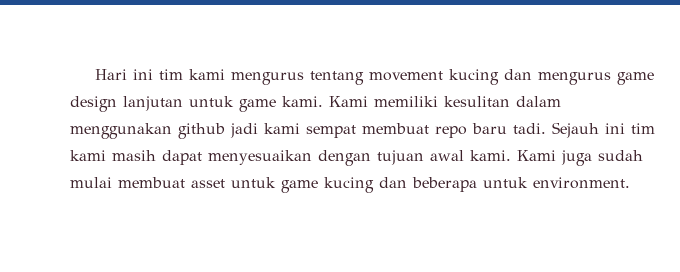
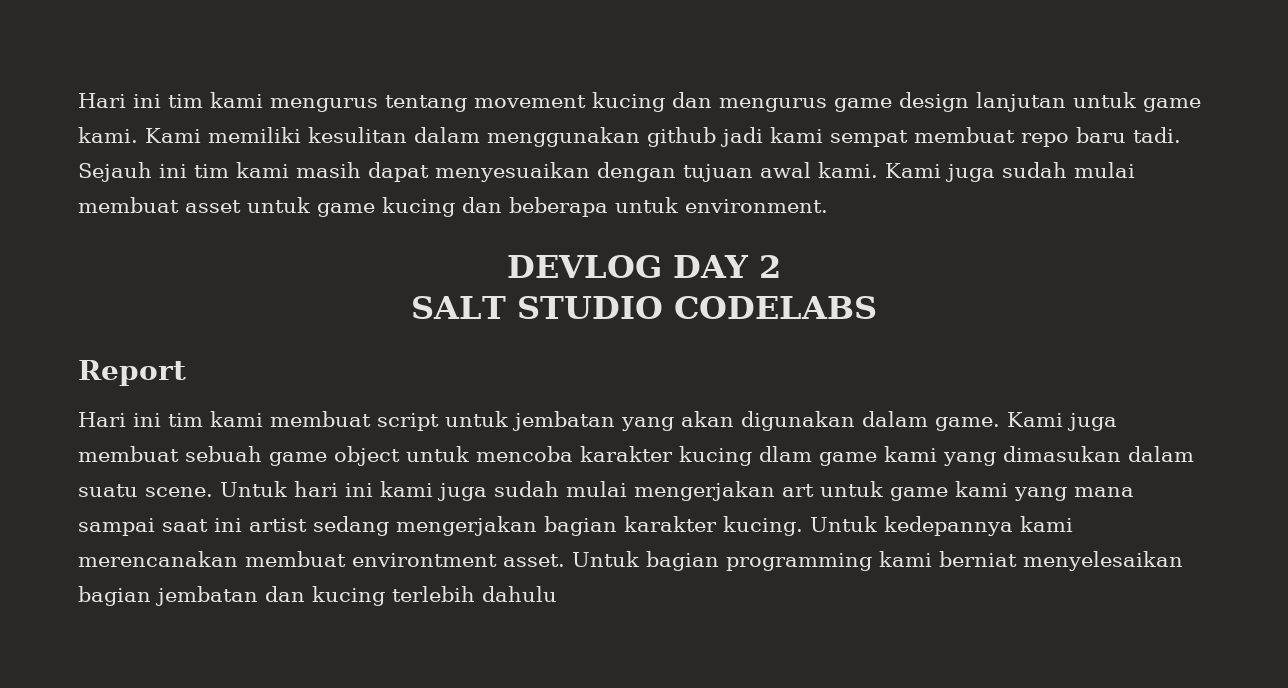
+ DEVLOG DAY 2
+ SALT STUDIO CODELABS
+ Report
+ Hari ini tim kami membuat script untuk jembatan yang akan digunakan dalam game. Kami juga membuat sebuah game object untuk mencoba karakter kucing dlam game kami yang dimasukan dalam suatu scene. Untuk hari ini kami juga sudah mulai mengerjakan art untuk game kami yang mana sampai saat ini artist sedang mengerjakan bagian karakter kucing. Untuk kedepannya kami merencanakan membuat environtment asset. Untuk bagian programming kami berniat menyelesaikan bagian jembatan dan kucing terlebih dahulu

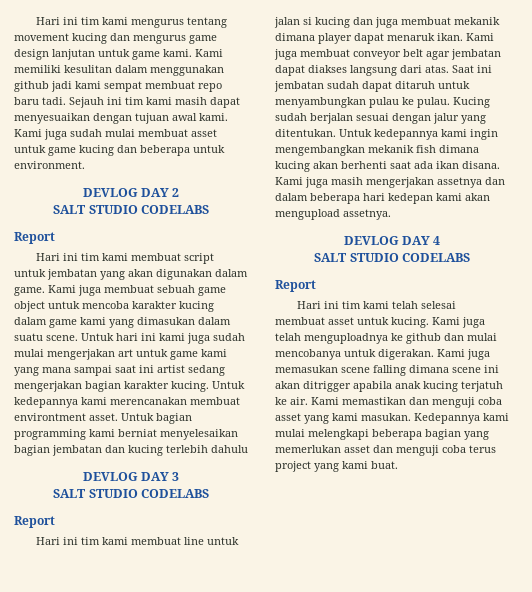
- Kami juga membuat sebuah game object untuk mencoba karakter kucing dlam game kami yang dimasukan dalam suatu scene.
+ Kami juga membuat sebuah game object untuk mencoba karakter kucing dalam game kami yang dimasukan dalam suatu scene.
+ DEVLOG DAY 3
+ SALT STUDIO CODELABS
+ Report
+ Hari ini tim kami membuat line untuk jalan si kucing dan juga membuat mekanik dimana player dapat menaruk ikan. Kami juga membuat conveyor belt agar jembatan dapat diakses langsung dari atas. Saat ini jembatan sudah dapat ditaruh untuk menyambungkan pulau ke pulau. Kucing sudah berjalan sesuai dengan jalur yang ditentukan. Untuk kedepannya kami ingin mengembangkan mekanik fish dimana kucing akan berhenti saat ada ikan disana. Kami juga masih mengerjakan assetnya dan dalam beberapa hari kedepan kami akan mengupload assetnya.
+ DEVLOG DAY 4
+ SALT STUDIO CODELABS
+ Report
+ Hari ini tim kami telah selesai membuat asset untuk kucing. Kami juga telah menguploadnya ke github dan mulai mencobanya untuk digerakan. Kami juga memasukan scene falling dimana scene ini akan ditrigger apabila anak kucing terjatuh ke air. Kami memastikan dan menguji coba asset yang kami masukan. Kedepannya kami mulai melengkapi beberapa bagian yang memerlukan asset dan menguji coba terus project yang kami buat.

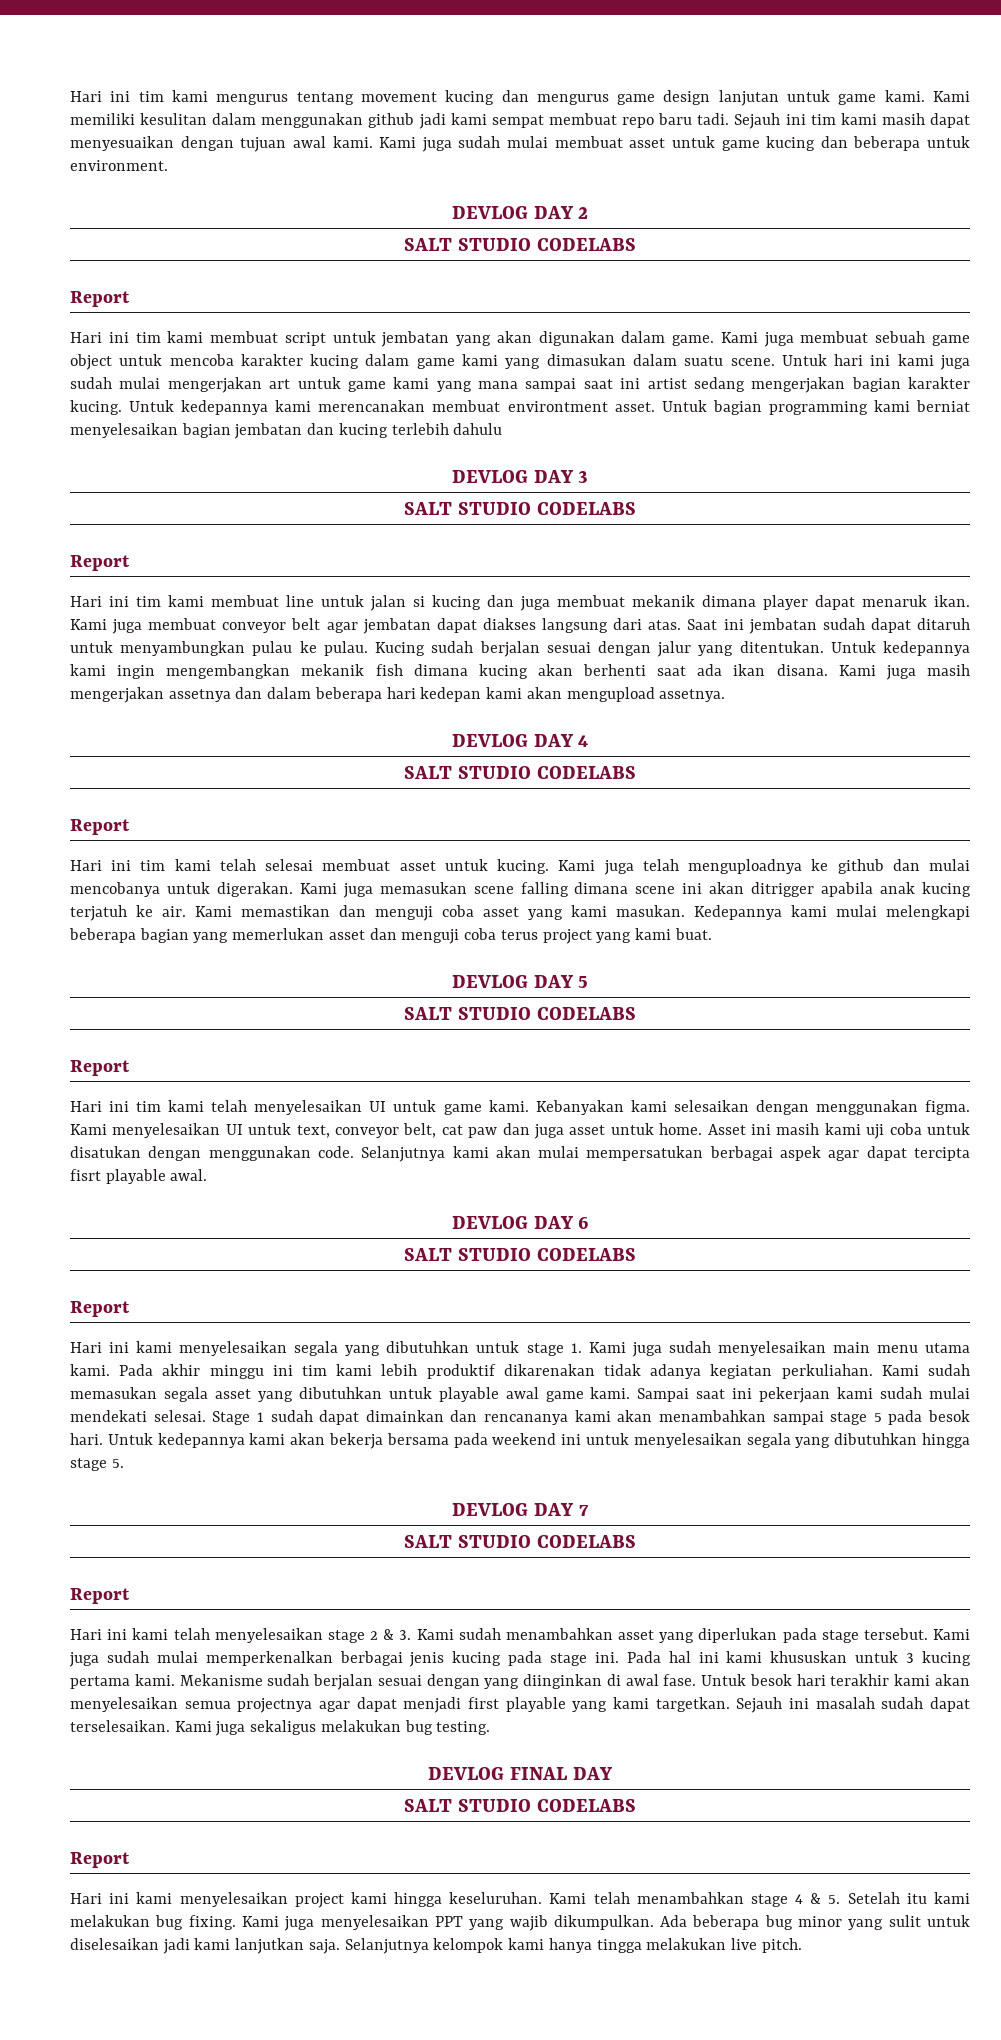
+ DEVLOG DAY 5
+ SALT STUDIO CODELABS
+ Report
+ Hari ini tim kami telah menyelesaikan UI untuk game kami. Kebanyakan kami selesaikan dengan menggunakan figma. Kami menyelesaikan UI untuk text, conveyor belt, cat paw dan juga asset untuk home. Asset ini masih kami uji coba untuk disatukan dengan menggunakan code. Selanjutnya kami akan mulai mempersatukan berbagai aspek agar dapat tercipta fisrt playable awal.
+ DEVLOG DAY 6
+ SALT STUDIO CODELABS
+ Report
+ Hari ini kami menyelesaikan segala yang dibutuhkan untuk stage 1. Kami juga sudah menyelesaikan main menu utama kami. Pada akhir minggu ini tim kami lebih produktif dikarenakan tidak adanya kegiatan perkuliahan. Kami sudah memasukan segala asset yang dibutuhkan untuk playable awal game kami. Sampai saat ini pekerjaan kami sudah mulai mendekati selesai. Stage 1 sudah dapat dimainkan dan rencananya kami akan menambahkan sampai stage 5 pada besok hari. Untuk kedepannya kami akan bekerja bersama pada weekend ini untuk menyelesaikan segala yang dibutuhkan hingga stage 5.
+ DEVLOG DAY 7
+ SALT STUDIO CODELABS
+ Report
+ Hari ini kami telah menyelesaikan stage 2 & 3. Kami sudah menambahkan asset yang diperlukan pada stage tersebut. Kami juga sudah mulai memperkenalkan berbagai jenis kucing pada stage ini. Pada hal ini kami khususkan untuk 3 kucing pertama kami. Mekanisme sudah berjalan sesuai dengan yang diinginkan di awal fase. Untuk besok hari terakhir kami akan menyelesaikan semua projectnya agar dapat menjadi first playable yang kami targetkan. Sejauh ini masalah sudah dapat terselesaikan. Kami juga sekaligus melakukan bug testing.
+ DEVLOG FINAL DAY
+ SALT STUDIO CODELABS
+ Report
+ Hari ini kami menyelesaikan project kami hingga keseluruhan. Kami telah menambahkan stage 4 & 5. Setelah itu kami melakukan bug fixing. Kami juga menyelesaikan PPT yang wajib dikumpulkan. Ada beberapa bug minor yang sulit untuk diselesaikan jadi kami lanjutkan saja. Selanjutnya kelompok kami hanya tingga melakukan live pitch.

